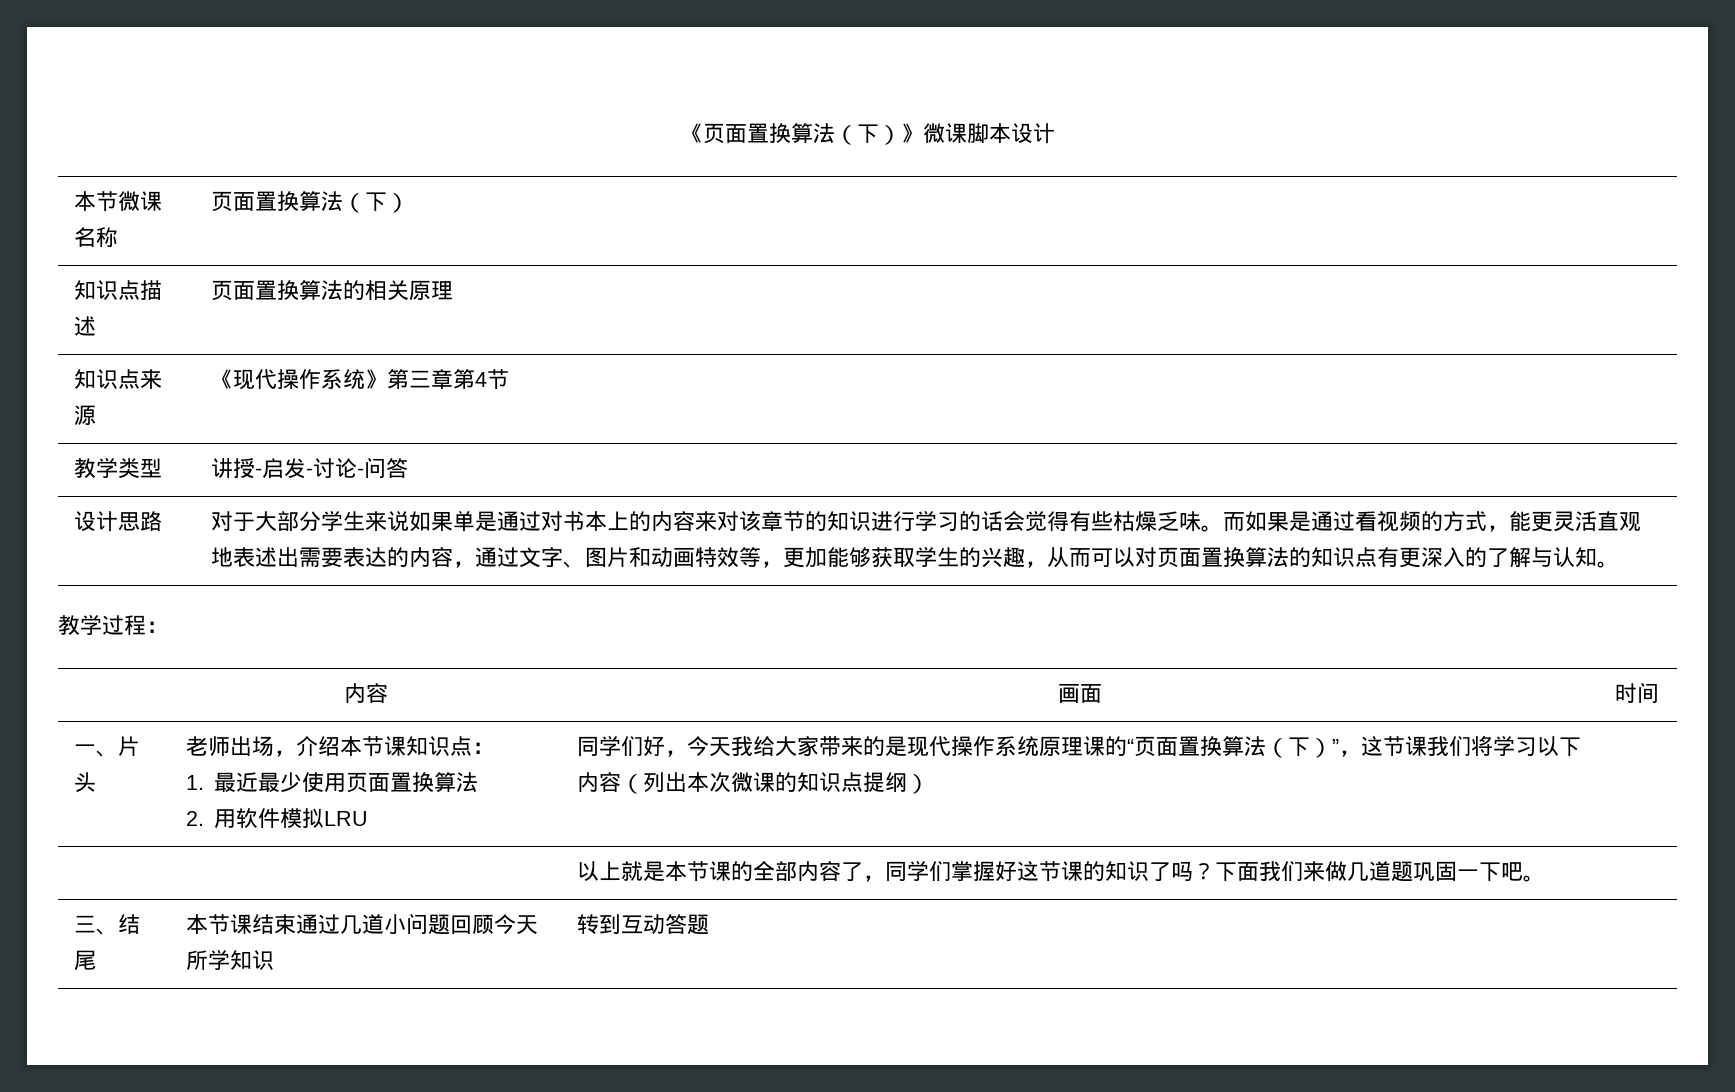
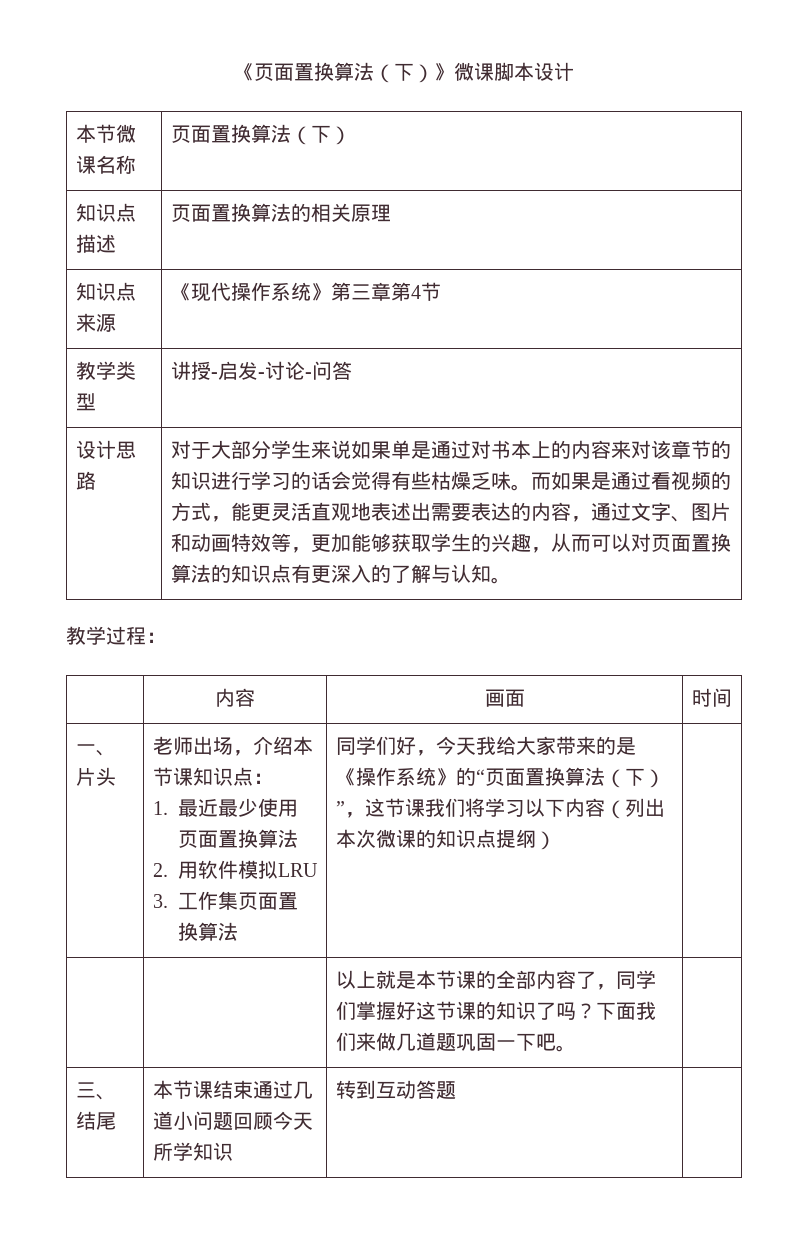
+ 3.工作集页面置换算法
- 同学们好，今天我给大家带来的是现代操作系统原理课的“页面置换算法（下）”，这节课我们将学习以下内容（列出本次微课的知识点提纲）
+ 同学们好，今天我给大家带来的是《操作系统》的“页面置换算法（下）”，这节课我们将学习以下内容（列出本次微课的知识点提纲）

